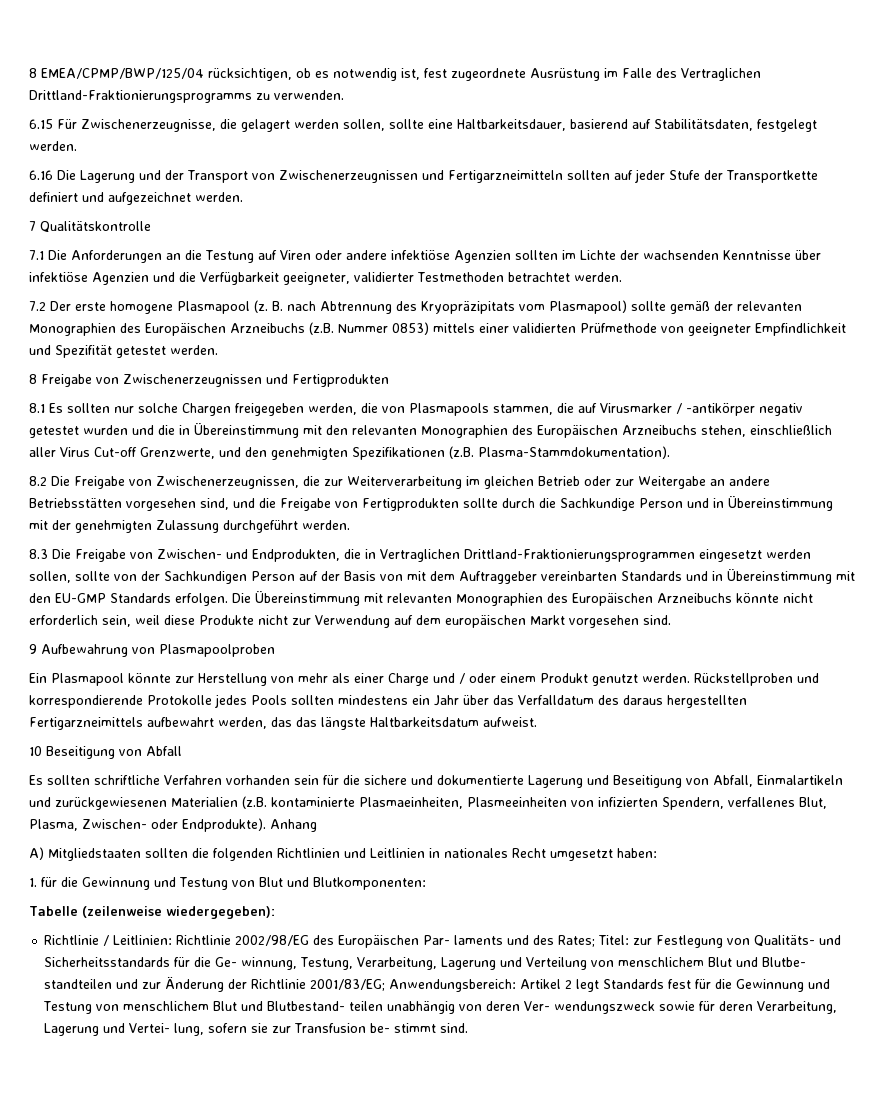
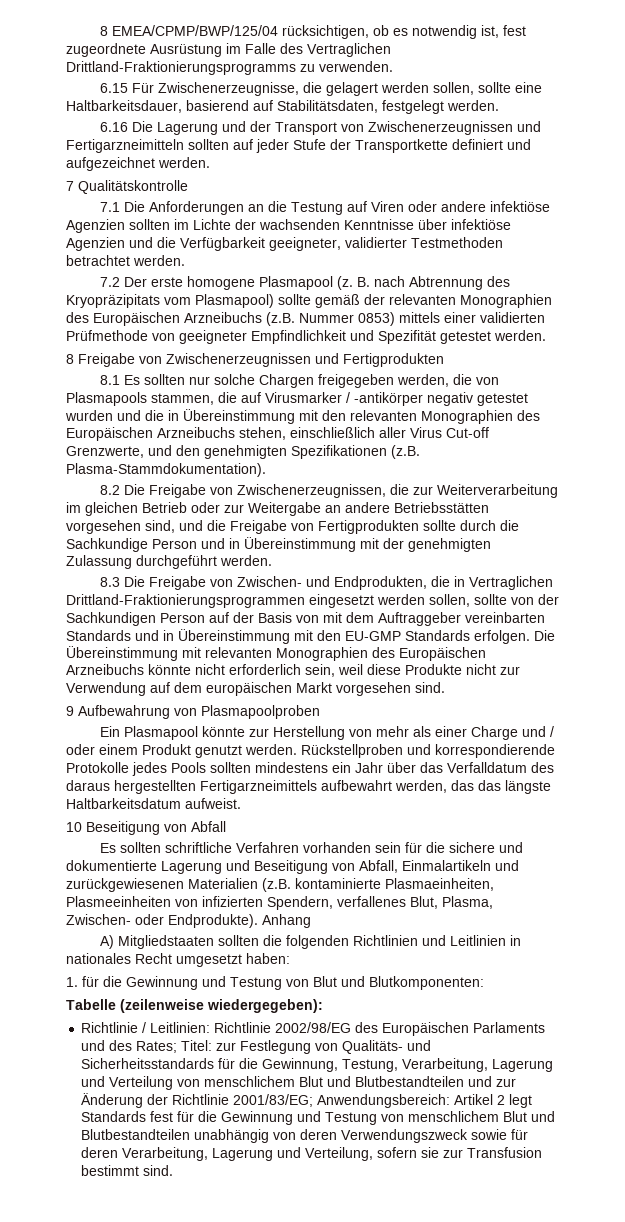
- Richtlinie 2002/98/EG des Europäischen Par- laments und des Rates;
+ Richtlinie 2002/98/EG des Europäischen Parlaments und des Rates;
- zur Festlegung von Qualitäts- und Sicherheitsstandards für die Ge- winnung, Testung, Verarbeitung, Lagerung und Verteilung von menschlichem Blut und Blutbe- standteilen und zur Änderung der Richtlinie 2001/83/EG;
+ zur Festlegung von Qualitäts- und Sicherheitsstandards für die Gewinnung, Testung, Verarbeitung, Lagerung und Verteilung von menschlichem Blut und Blutbestandteilen und zur Änderung der Richtlinie 2001/83/EG;
- Artikel 2 legt Standards fest für die Gewinnung und Testung von menschlichem Blut und Blutbestand- teilen unabhängig von deren Ver- wendungszweck sowie für deren Verarbeitung, Lagerung und Vertei- lung, sofern sie zur Transfusion be- stimmt sind.
+ Artikel 2 legt Standards fest für die Gewinnung und Testung von menschlichem Blut und Blutbestandteilen unabhängig von deren Verwendungszweck sowie für deren Verarbeitung, Lagerung und Verteilung, sofern sie zur Transfusion bestimmt sind.

